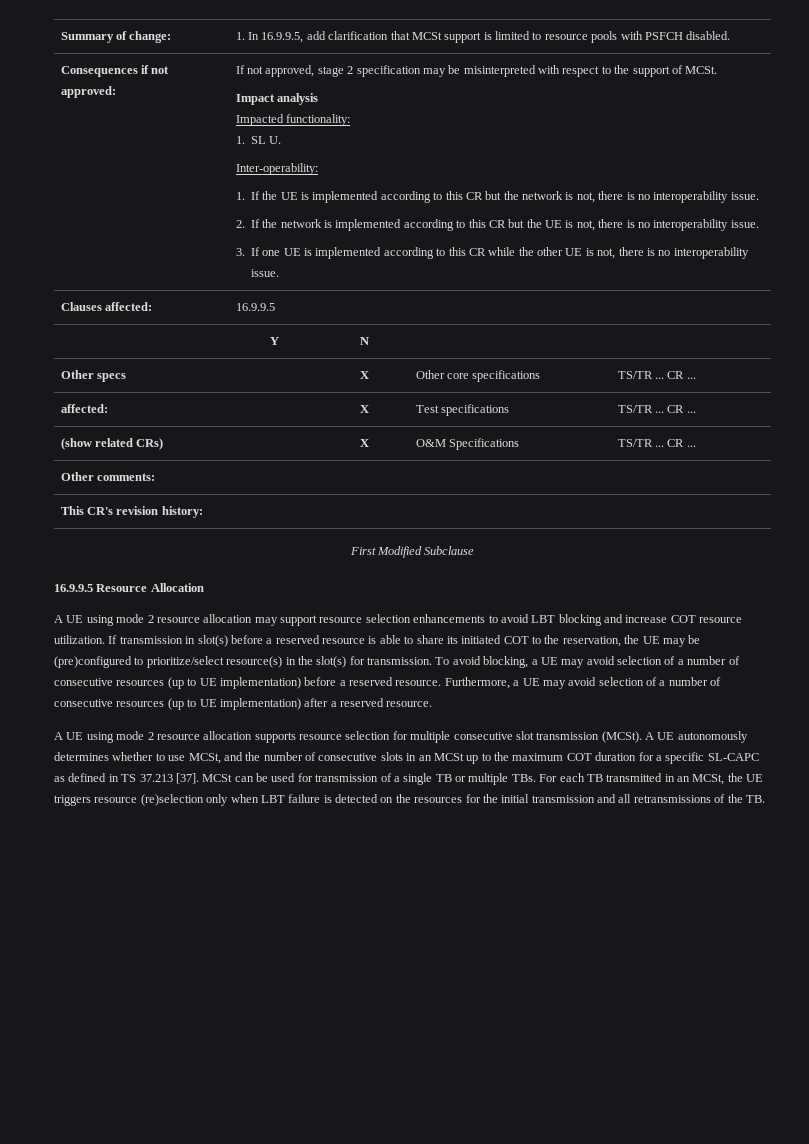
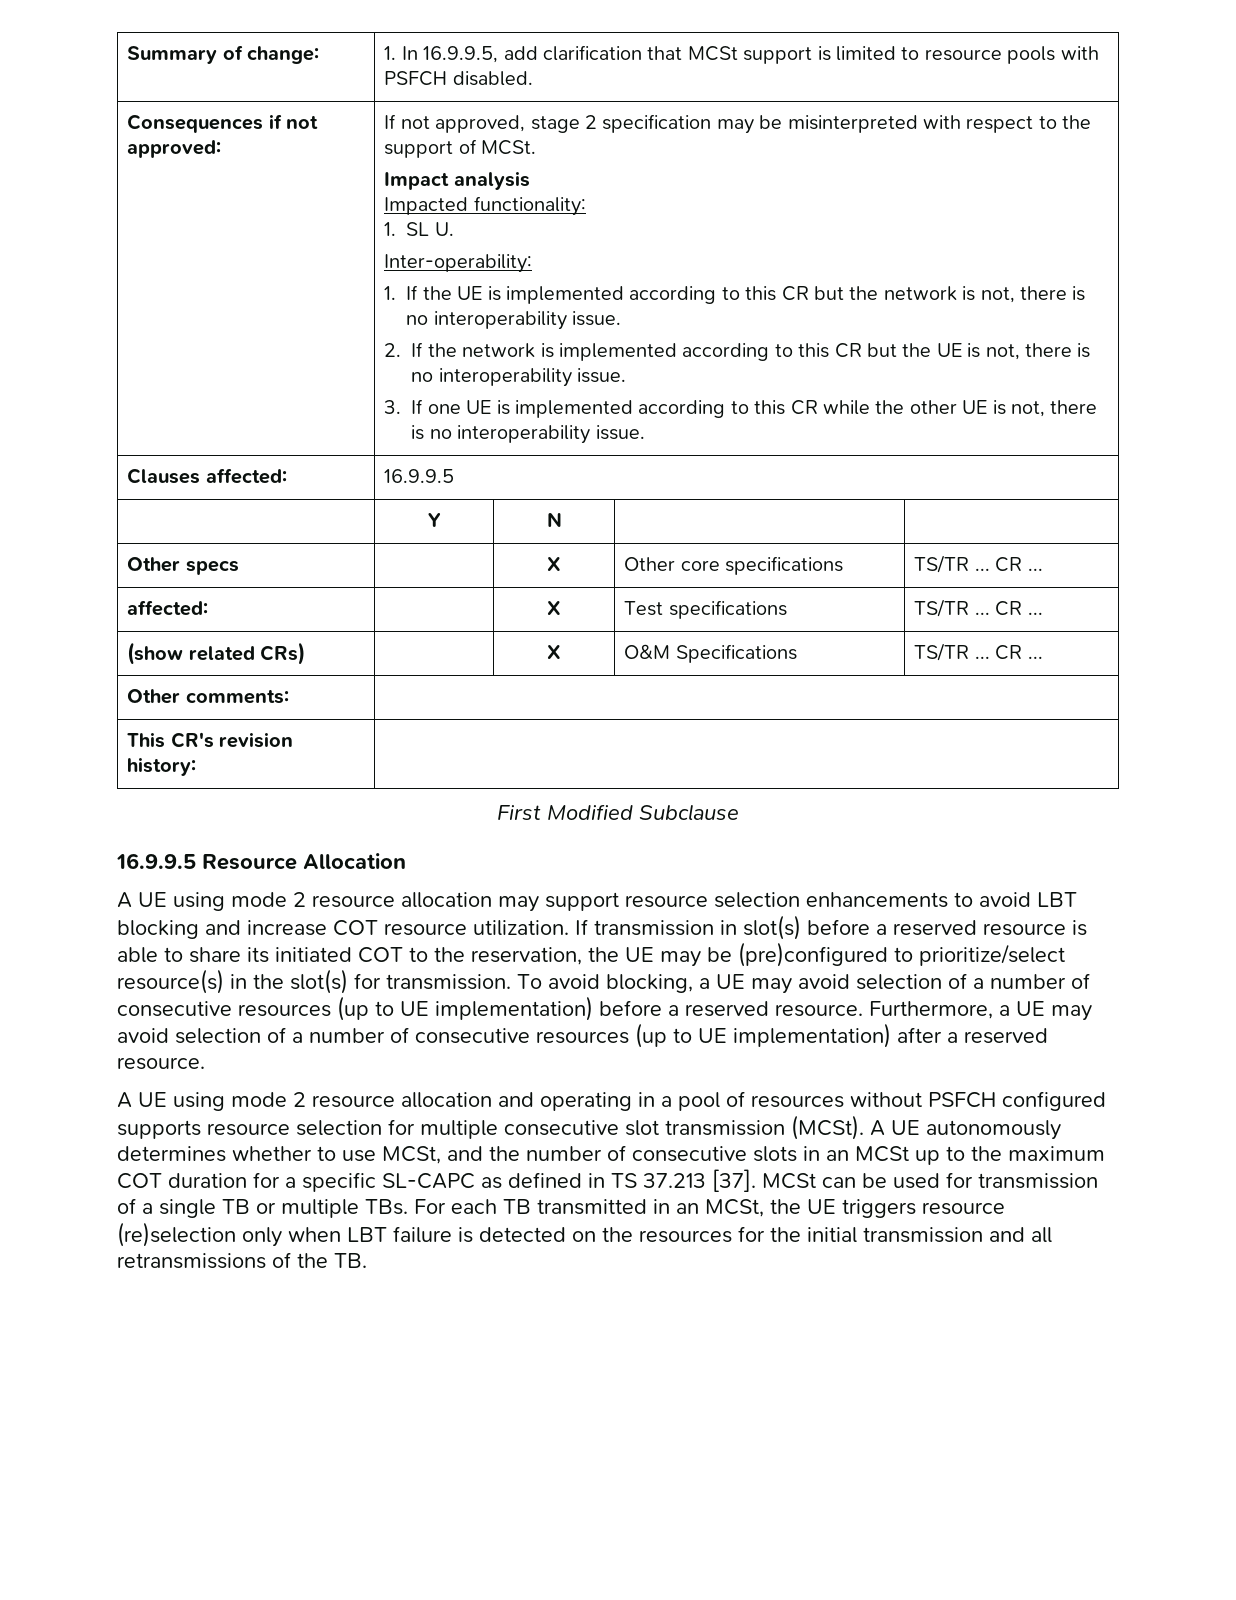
- A UE using mode 2 resource allocation supports resource selection for multiple consecutive slot transmission (MCSt).
+ A UE using mode 2 resource allocation and operating in a pool of resources without PSFCH configured supports resource selection for multiple consecutive slot transmission (MCSt).

